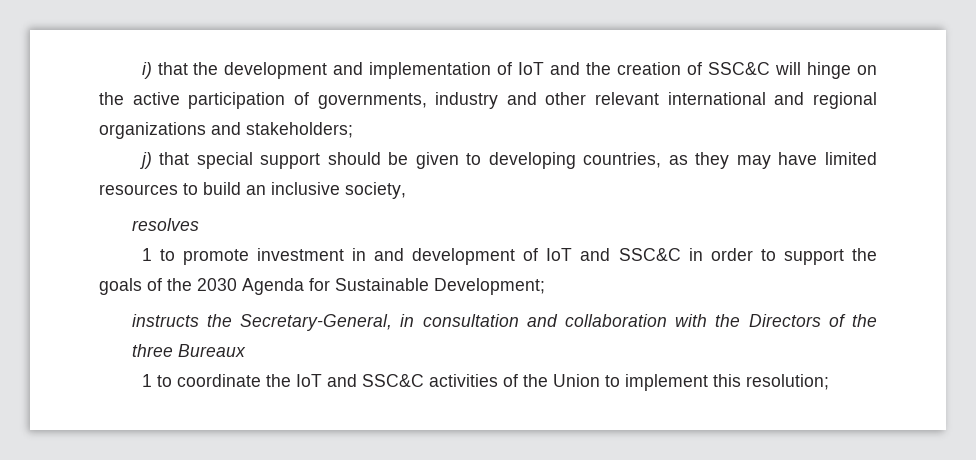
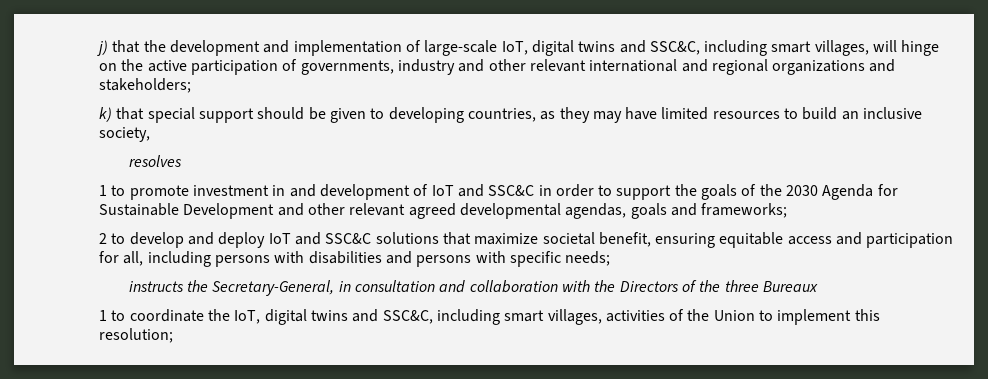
- i) that the development and implementation of IoT and the creation of SSC&C will hinge on the active participation of governments, industry and other relevant international and regional organizations and stakeholders;
+ j) that the development and implementation of large-scale IoT, digital twins and SSC&C, including smart villages, will hinge on the active participation of governments, industry and other relevant international and regional organizations and stakeholders;
- j) that special support should be given to developing countries, as they may have limited resources to build an inclusive society,
+ k) that special support should be given to developing countries, as they may have limited resources to build an inclusive society,
- 1 to promote investment in and development of IoT and SSC&C in order to support the goals of the 2030 Agenda for Sustainable Development;
+ 1 to promote investment in and development of IoT and SSC&C in order to support the goals of the 2030 Agenda for Sustainable Development and other relevant agreed developmental agendas, goals and frameworks;
+ 2 to develop and deploy IoT and SSC&C solutions that maximize societal benefit, ensuring equitable access and participation for all, including persons with disabilities and persons with specific needs;
- 1 to coordinate the IoT and SSC&C activities of the Union to implement this resolution;
+ 1 to coordinate the IoT, digital twins and SSC&C, including smart villages, activities of the Union to implement this resolution;

